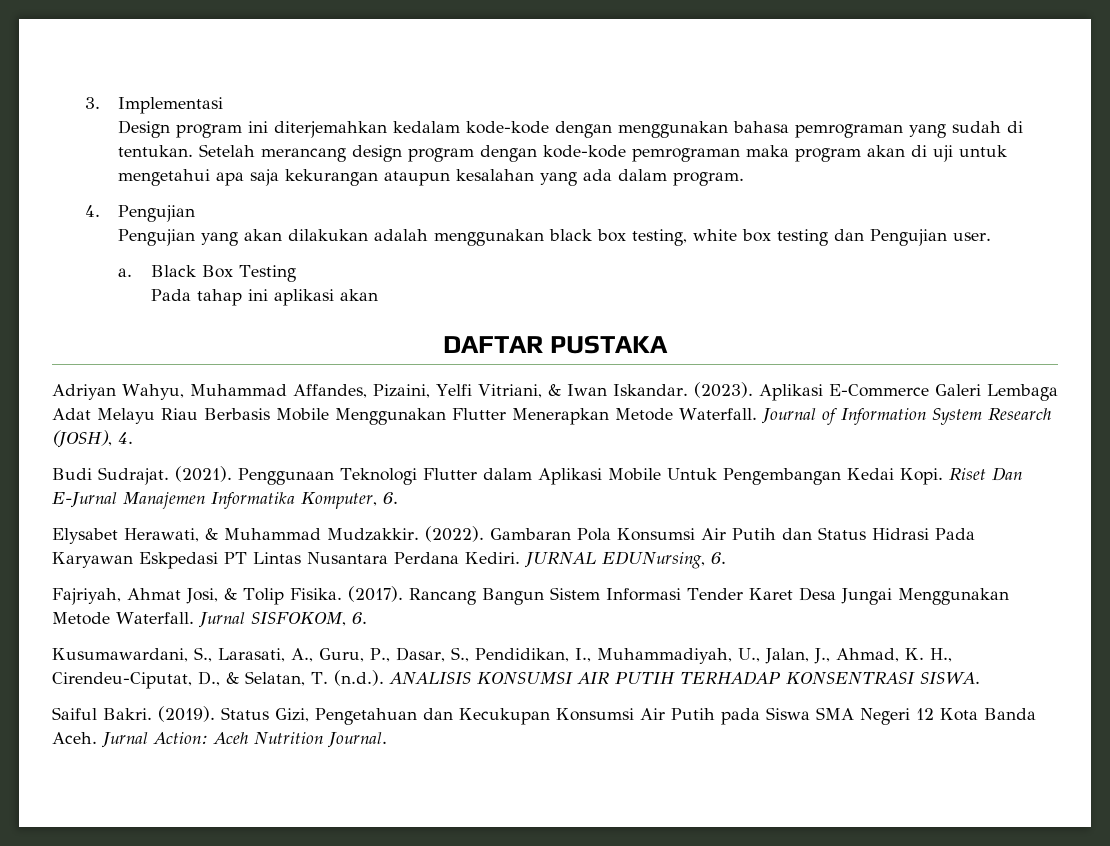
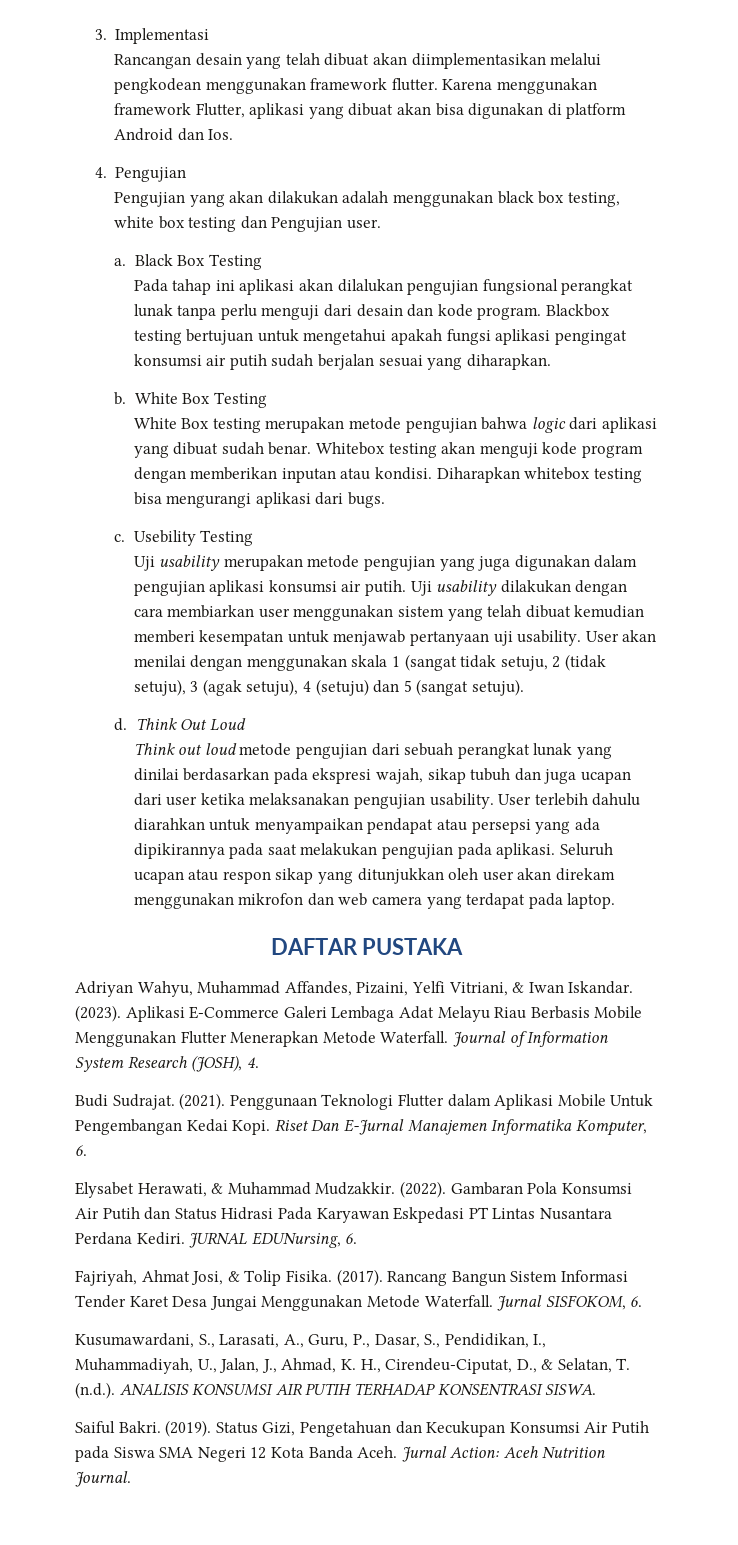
- Design program ini diterjemahkan kedalam kode-kode dengan menggunakan bahasa pemrograman yang sudah di tentukan. Setelah merancang design program dengan kode-kode pemrograman maka program akan di uji untuk mengetahui apa saja kekurangan ataupun kesalahan yang ada dalam program.
+ Rancangan desain yang telah dibuat akan diimplementasikan melalui pengkodean menggunakan framework flutter. Karena menggunakan framework Flutter, aplikasi yang dibuat akan bisa digunakan di platform Android dan Ios.
- Pada tahap ini aplikasi akan
+ Pada tahap ini aplikasi akan dilalukan pengujian fungsional perangkat lunak tanpa perlu menguji dari desain dan kode program. Blackbox testing bertujuan untuk mengetahui apakah fungsi aplikasi pengingat konsumsi air putih sudah berjalan sesuai yang diharapkan.
+ b. White Box Testing
+ White Box testing merupakan metode pengujian bahwa logic dari aplikasi yang dibuat sudah benar. Whitebox testing akan menguji kode program dengan memberikan inputan atau kondisi. Diharapkan whitebox testing bisa mengurangi aplikasi dari bugs.
+ c. Usebility Testing
+ Uji usability merupakan metode pengujian yang juga digunakan dalam pengujian aplikasi konsumsi air putih. Uji usability dilakukan dengan cara membiarkan user menggunakan sistem yang telah dibuat kemudian memberi kesempatan untuk menjawab pertanyaan uji usability. User akan menilai dengan menggunakan skala 1 (sangat tidak setuju, 2 (tidak setuju), 3 (agak setuju), 4 (setuju) dan 5 (sangat setuju).
+ d. Think Out Loud
+ Think out loud metode pengujian dari sebuah perangkat lunak yang dinilai berdasarkan pada ekspresi wajah, sikap tubuh dan juga ucapan dari user ketika melaksanakan pengujian usability. User terlebih dahulu diarahkan untuk menyampaikan pendapat atau persepsi yang ada dipikirannya pada saat melakukan pengujian pada aplikasi. Seluruh ucapan atau respon sikap yang ditunjukkan oleh user akan direkam menggunakan mikrofon dan web camera yang terdapat pada laptop.

